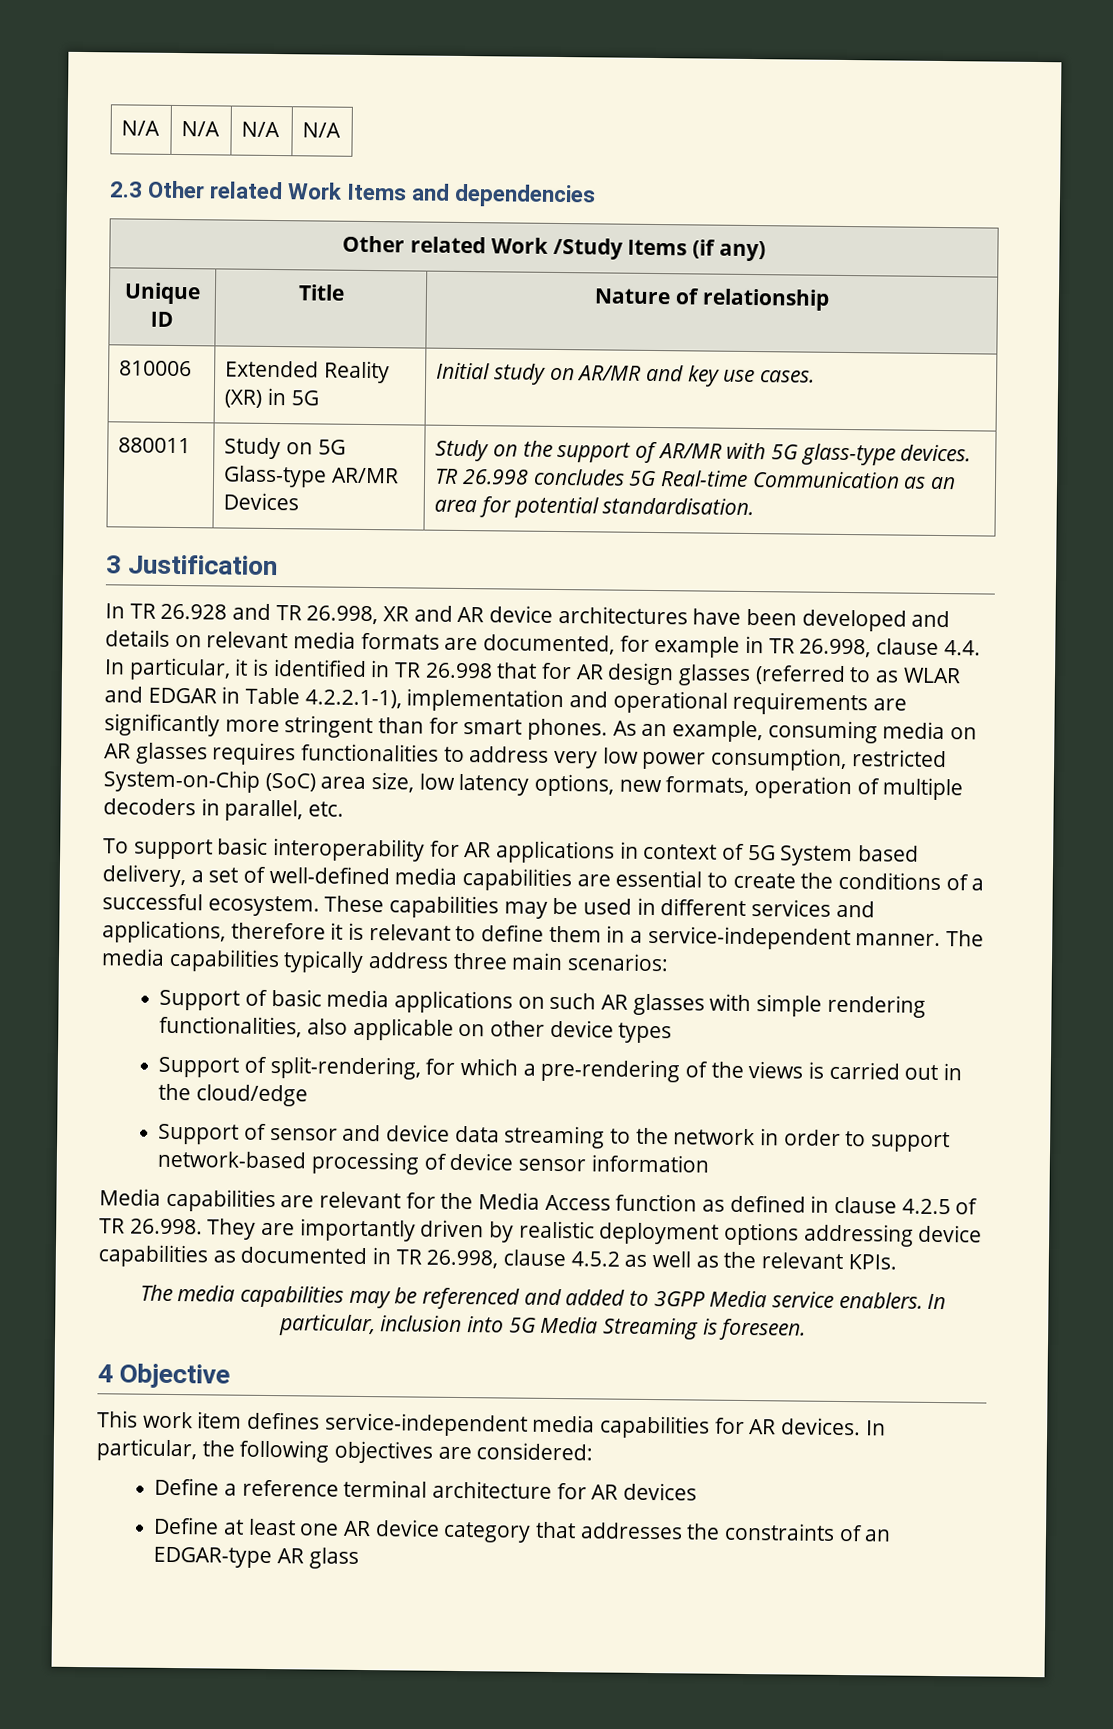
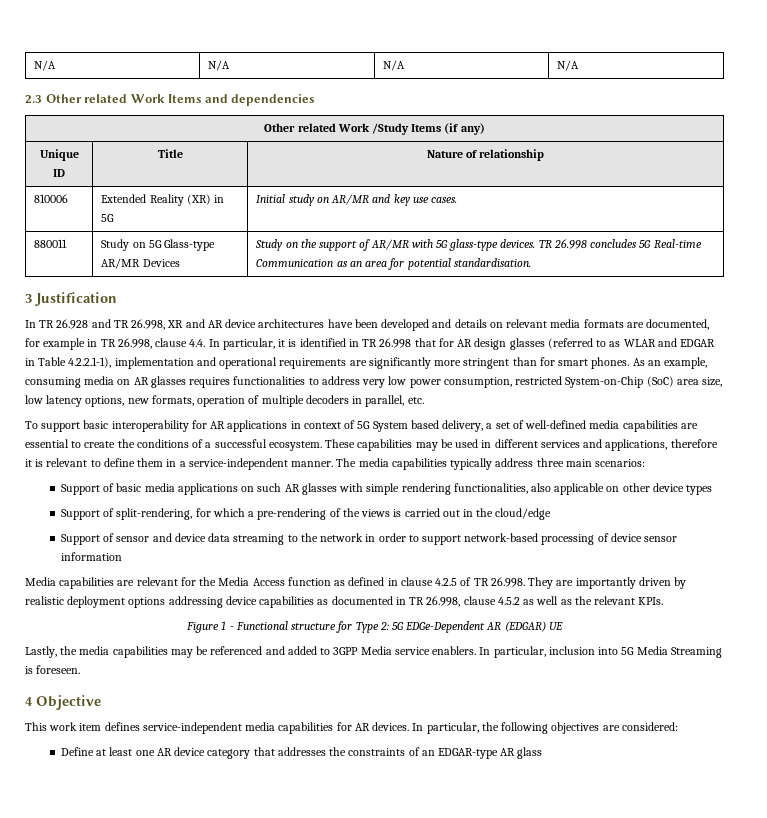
- The media capabilities may be referenced and added to 3GPP Media service enablers.
+ Figure 1 - Functional structure for Type 2: 5G EDGe-Dependent AR (EDGAR) UE
+ Lastly, the media capabilities may be referenced and added to 3GPP Media service enablers.
- Define a reference terminal architecture for AR devices

